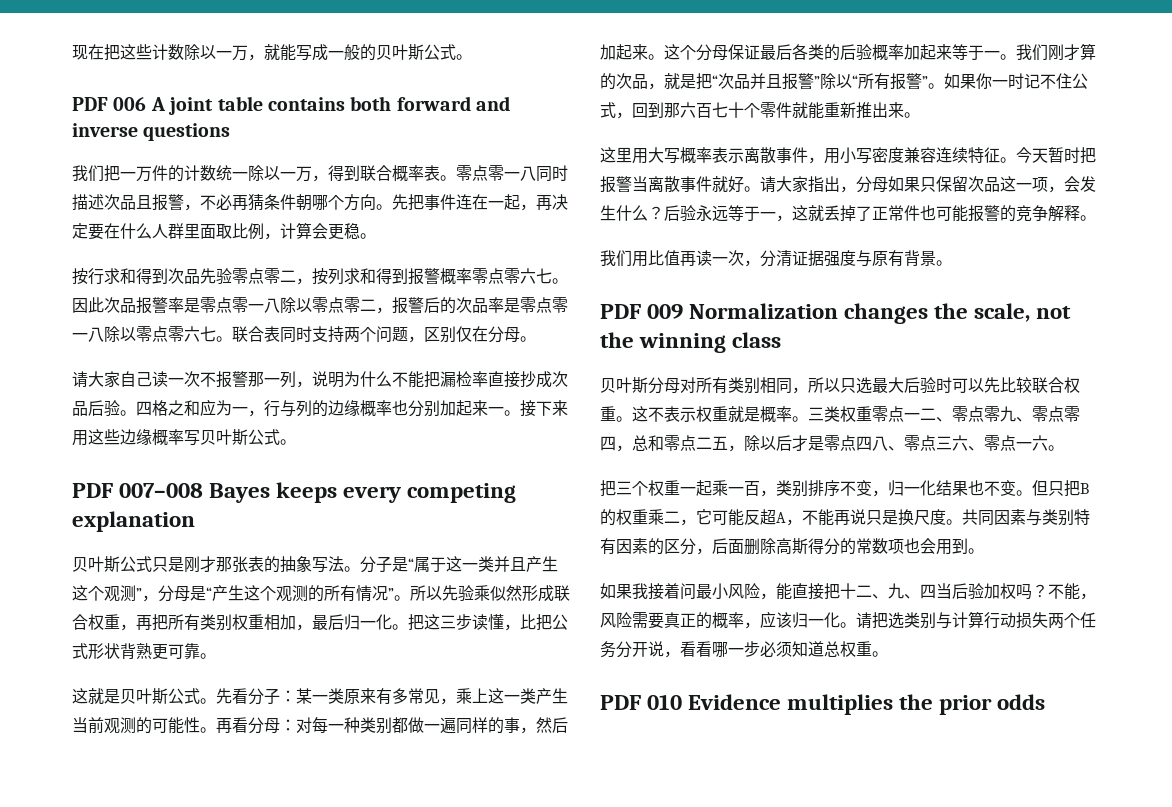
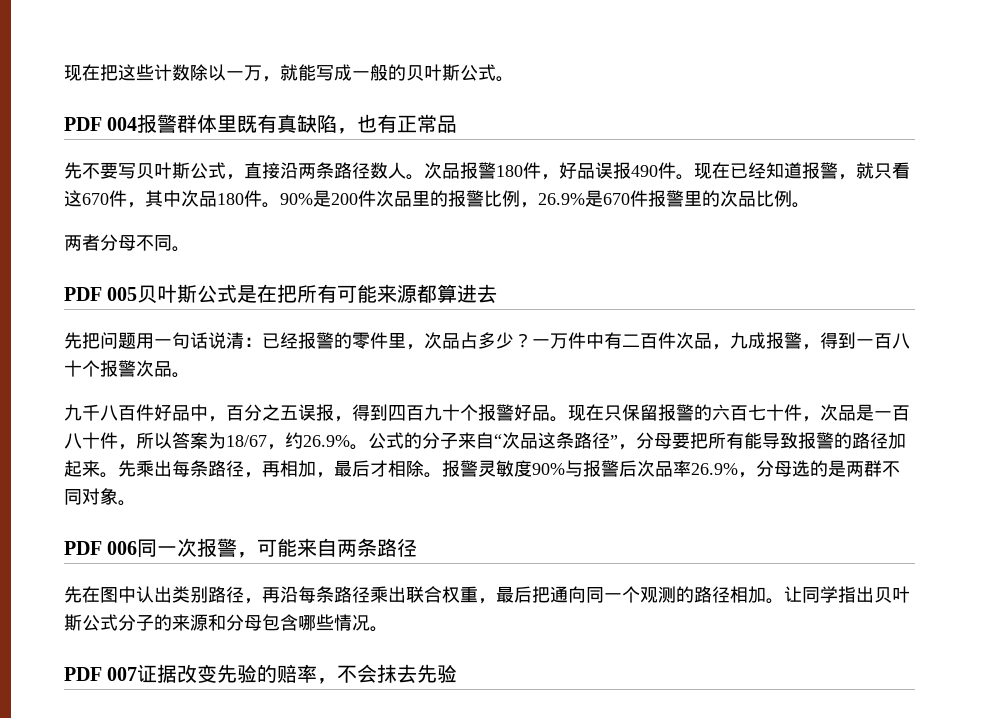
- PDF 006 A joint table contains both forward and inverse questions
- 我们把一万件的计数统一除以一万，得到联合概率表。零点零一八同时描述次品且报警，不必再猜条件朝哪个方向。先把事件连在一起，再决定要在什么人群里面取比例，计算会更稳。
- 按行求和得到次品先验零点零二，按列求和得到报警概率零点零六七。因此次品报警率是零点零一八除以零点零二，报警后的次品率是零点零一八除以零点零六七。联合表同时支持两个问题，区别仅在分母。
- 请大家自己读一次不报警那一列，说明为什么不能把漏检率直接抄成次品后验。四格之和应为一，行与列的边缘概率也分别加起来一。接下来用这些边缘概率写贝叶斯公式。
- PDF 007–008 Bayes keeps every competing explanation
- 贝叶斯公式只是刚才那张表的抽象写法。分子是“属于这一类并且产生这个观测”，分母是“产生这个观测的所有情况”。所以先验乘似然形成联合权重，再把所有类别权重相加，最后归一化。把这三步读懂，比把公式形状背熟更可靠。
- 这就是贝叶斯公式。先看分子：某一类原来有多常见，乘上这一类产生当前观测的可能性。再看分母：对每一种类别都做一遍同样的事，然后加起来。这个分母保证最后各类的后验概率加起来等于一。我们刚才算的次品，就是把“次品并且报警”除以“所有报警”。如果你一时记不住公式，回到那六百七十个零件就能重新推出来。
- 这里用大写概率表示离散事件，用小写密度兼容连续特征。今天暂时把报警当离散事件就好。请大家指出，分母如果只保留次品这一项，会发生什么？后验永远等于一，这就丢掉了正常件也可能报警的竞争解释。
- 我们用比值再读一次，分清证据强度与原有背景。
- PDF 009 Normalization changes the scale, not the winning class
- 贝叶斯分母对所有类别相同，所以只选最大后验时可以先比较联合权重。这不表示权重就是概率。三类权重零点一二、零点零九、零点零四，总和零点二五，除以后才是零点四八、零点三六、零点一六。
- 把三个权重一起乘一百，类别排序不变，归一化结果也不变。但只把B的权重乘二，它可能反超A，不能再说只是换尺度。共同因素与类别特有因素的区分，后面删除高斯得分的常数项也会用到。
- 如果我接着问最小风险，能直接把十二、九、四当后验加权吗？不能，风险需要真正的概率，应该归一化。请把选类别与计算行动损失两个任务分开说，看看哪一步必须知道总权重。
- PDF 010 Evidence multiplies the prior odds
+ PDF 004报警群体里既有真缺陷，也有正常品
+ 先不要写贝叶斯公式，直接沿两条路径数人。次品报警180件，好品误报490件。现在已经知道报警，就只看这670件，其中次品180件。90%是200件次品里的报警比例，26.9%是670件报警里的次品比例。
+ 两者分母不同。
+ PDF 005贝叶斯公式是在把所有可能来源都算进去
+ 先把问题用一句话说清：已经报警的零件里，次品占多少？一万件中有二百件次品，九成报警，得到一百八十个报警次品。
+ 九千八百件好品中，百分之五误报，得到四百九十个报警好品。现在只保留报警的六百七十件，次品是一百八十件，所以答案为18/67，约26.9%。公式的分子来自“次品这条路径”，分母要把所有能导致报警的路径加起来。先乘出每条路径，再相加，最后才相除。报警灵敏度90%与报警后次品率26.9%，分母选的是两群不同对象。
+ PDF 006同一次报警，可能来自两条路径
+ 先在图中认出类别路径，再沿每条路径乘出联合权重，最后把通向同一个观测的路径相加。让同学指出贝叶斯公式分子的来源和分母包含哪些情况。
+ PDF 007证据改变先验的赔率，不会抹去先验

